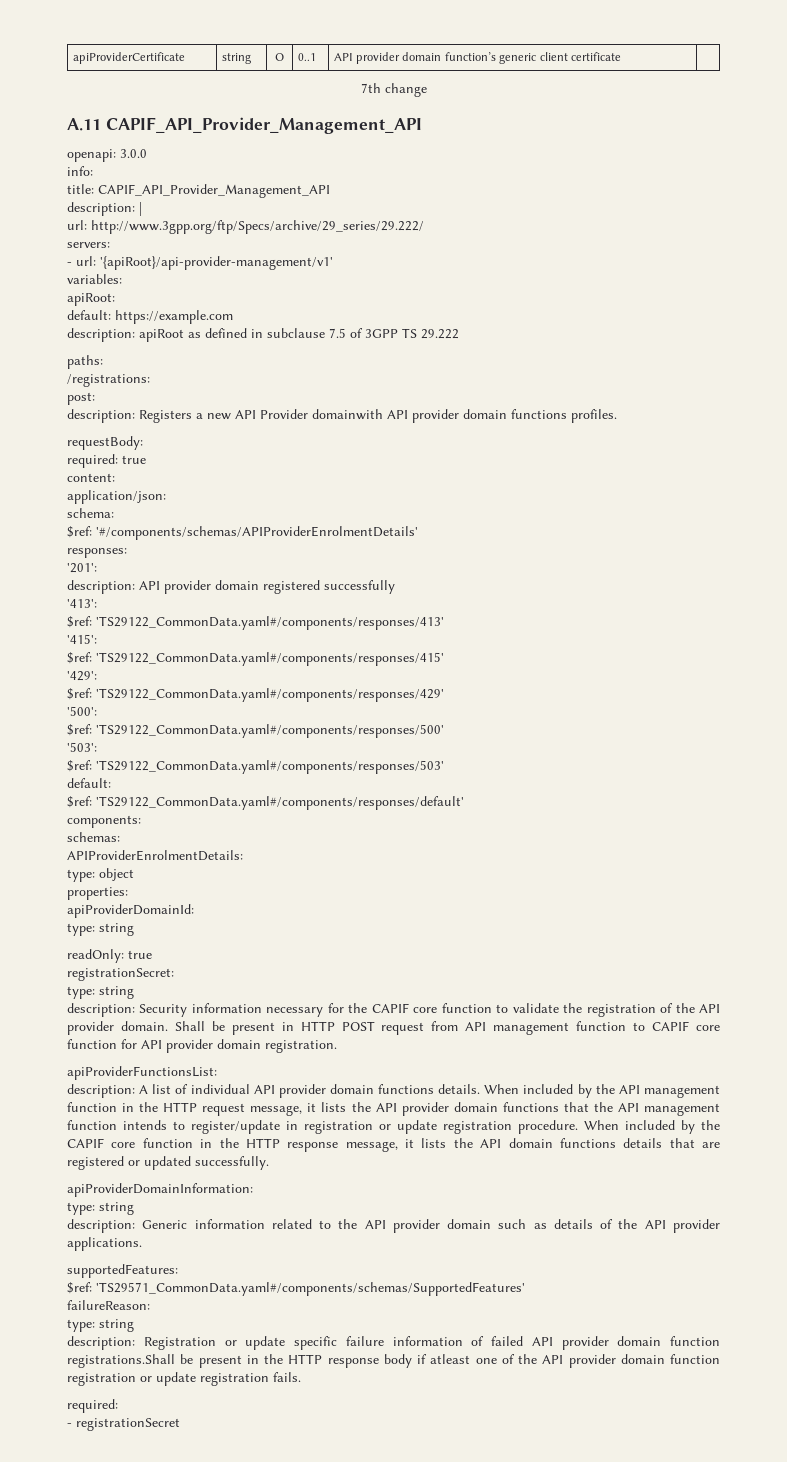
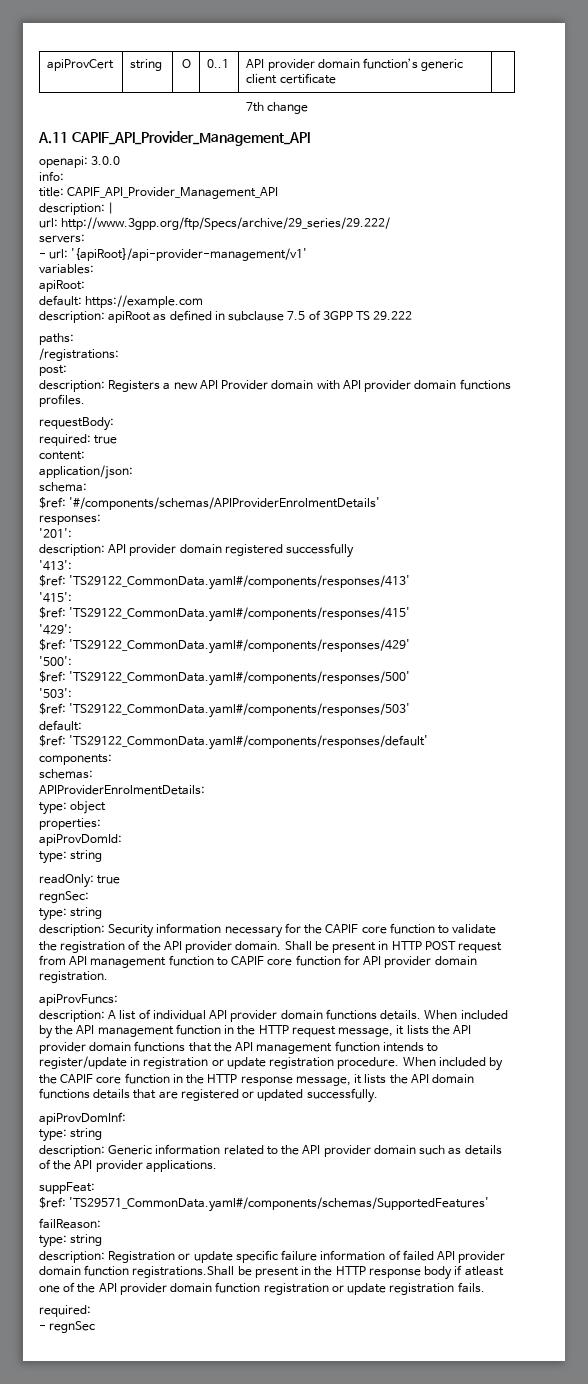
- apiProviderCertificate | string | O | 0..1 | API provider domain function’s generic client certificate |
+ apiProvCert | string | O | 0..1 | API provider domain function’s generic client certificate |
- description: Registers a new API Provider domainwith API provider domain functions profiles.
+ description: Registers a new API Provider domain with API provider domain functions profiles.
- apiProviderDomainId:
+ apiProvDomId:
- registrationSecret:
+ regnSec:
- apiProviderFunctionsList:
+ apiProvFuncs:
- apiProviderDomainInformation:
+ apiProvDomInf:
- supportedFeatures:
+ suppFeat:
- failureReason:
+ failReason:
- - registrationSecret
+ - regnSec

